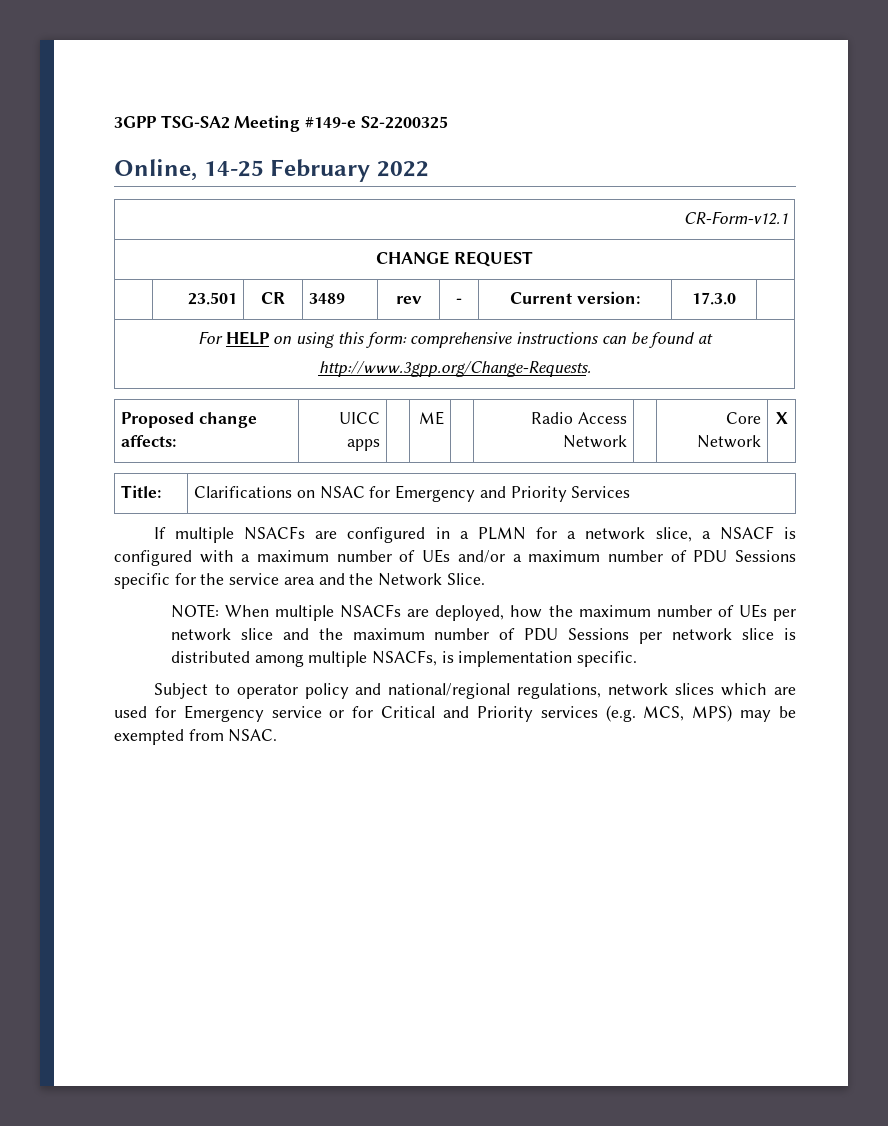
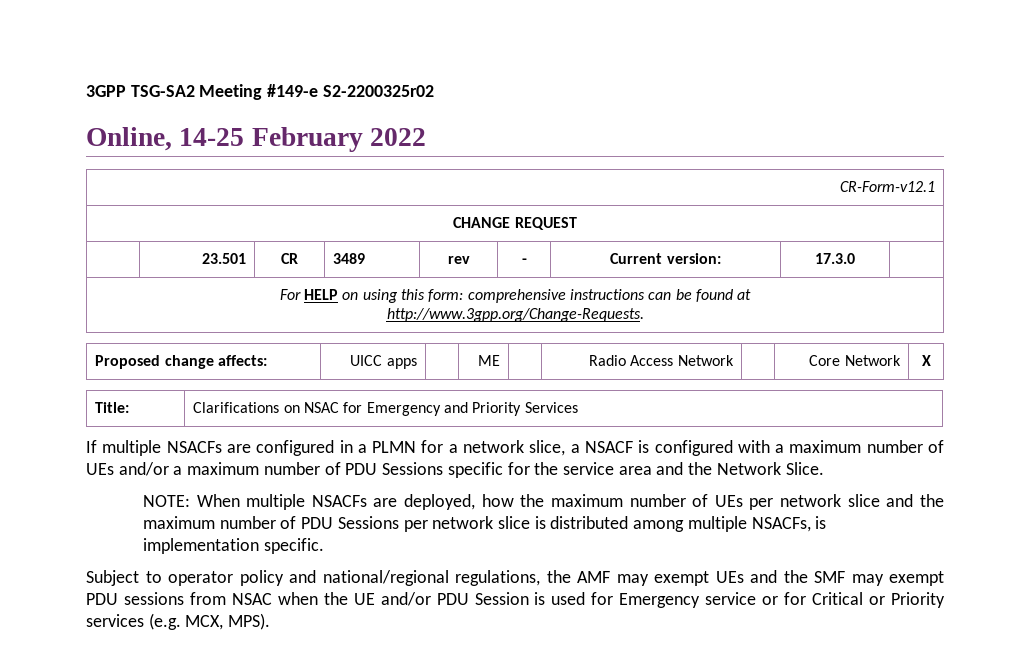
- 3GPP TSG-SA2 Meeting #149-e S2-2200325
+ 3GPP TSG-SA2 Meeting #149-e S2-2200325r02
- Subject to operator policy and national/regional regulations, network slices which are used for Emergency service or for Critical and Priority services (e.g. MCS, MPS) may be exempted from NSAC.
+ Subject to operator policy and national/regional regulations, the AMF may exempt UEs and the SMF may exempt PDU sessions from NSAC when the UE and/or PDU Session is used for Emergency service or for Critical or Priority services (e.g. MCX, MPS).

